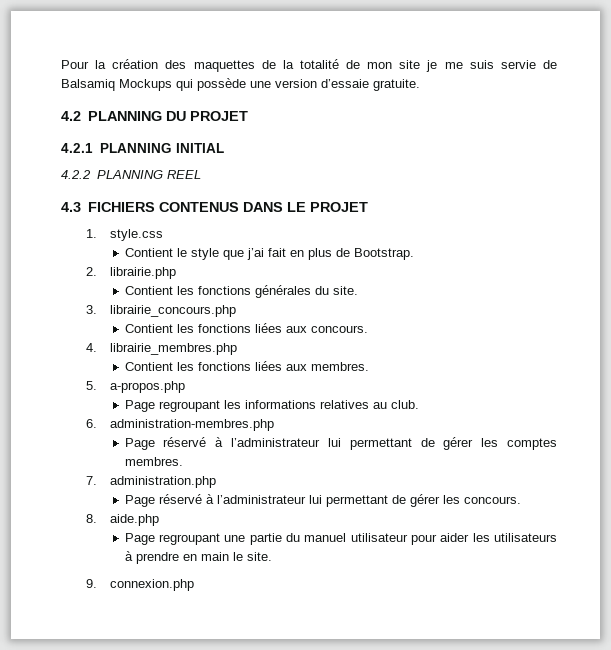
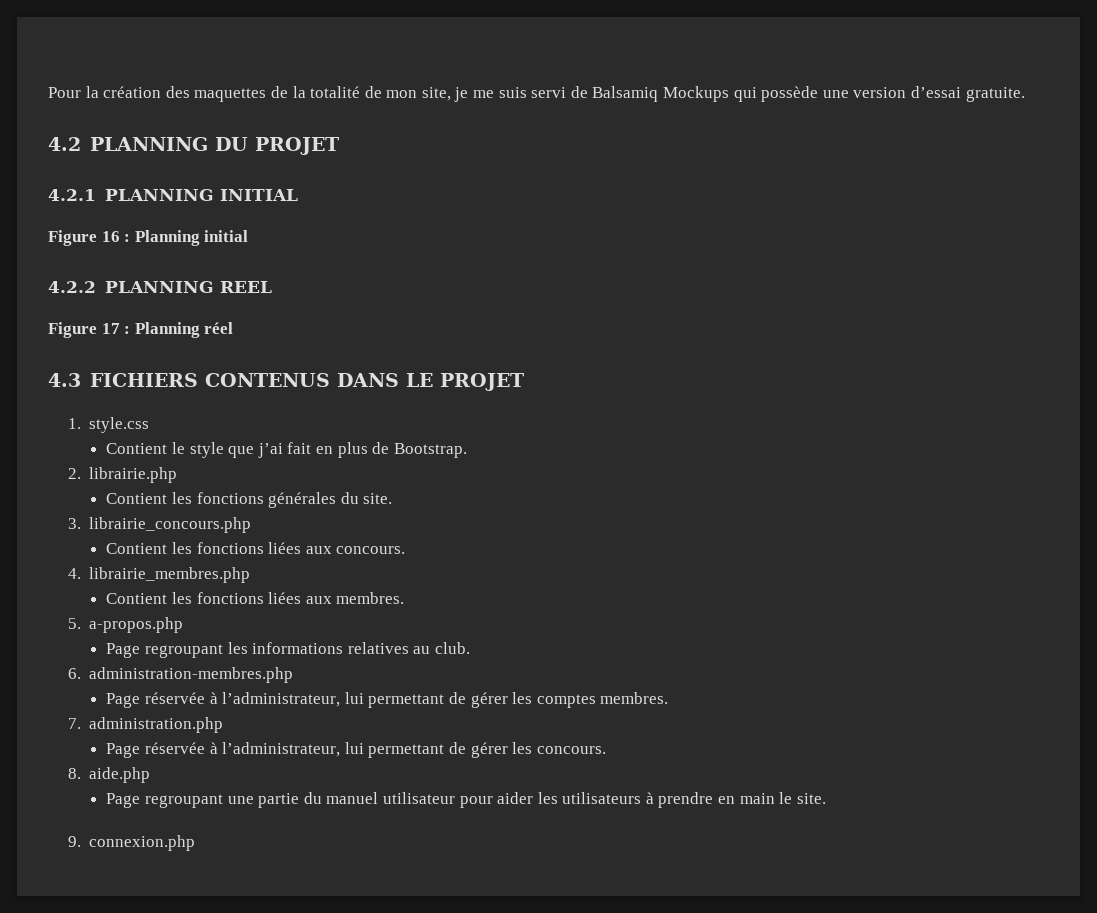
- Pour la création des maquettes de la totalité de mon site je me suis servie de Balsamiq Mockups qui possède une version d’essaie gratuite.
+ Pour la création des maquettes de la totalité de mon site, je me suis servi de Balsamiq Mockups qui possède une version d’essai gratuite.
+ Figure 16 : Planning initial
  4.2.2 PLANNING REEL
+ Figure 17 : Planning réel
- Page réservé à l’administrateur lui permettant de gérer les comptes membres.
+ Page réservée à l’administrateur, lui permettant de gérer les comptes membres.
- Page réservé à l’administrateur lui permettant de gérer les concours.
+ Page réservée à l’administrateur, lui permettant de gérer les concours.

